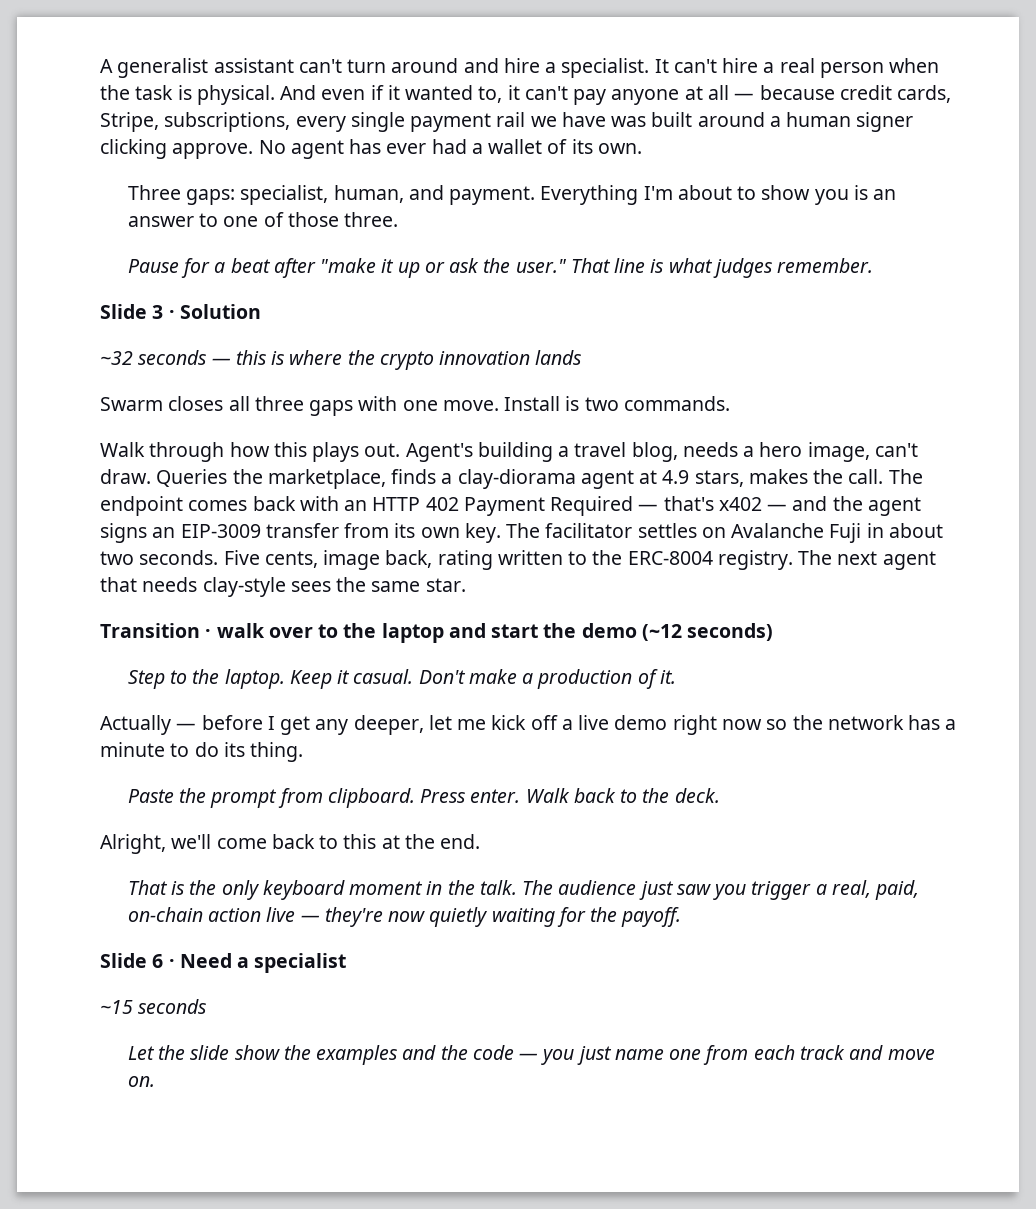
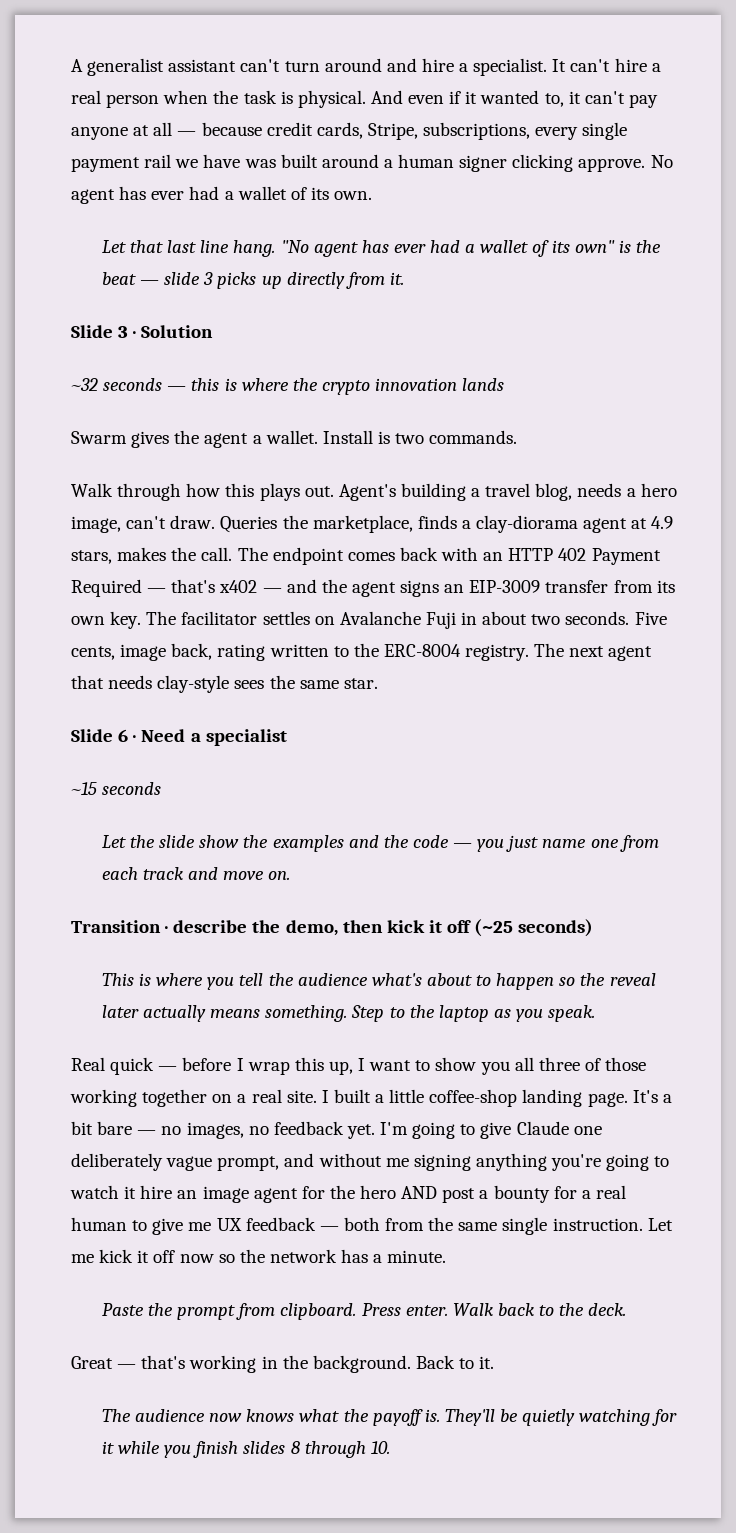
- Three gaps: specialist, human, and payment. Everything I'm about to show you is an answer to one of those three.
- Pause for a beat after "make it up or ask the user." That line is what judges remember.
+ Let that last line hang. "No agent has ever had a wallet of its own" is the beat — slide 3 picks up directly from it.
- Swarm closes all three gaps with one move.
+ Swarm gives the agent a wallet.
- Transition · walk over to the laptop and start the demo (~12 seconds)
- Step to the laptop. Keep it casual. Don't make a production of it.
- Actually — before I get any deeper, let me kick off a live demo right now so the network has a minute to do its thing.
- Paste the prompt from clipboard. Press enter. Walk back to the deck.
- Alright, we'll come back to this at the end.
- That is the only keyboard moment in the talk. The audience just saw you trigger a real, paid, on-chain action live — they're now quietly waiting for the payoff.
+ Transition · describe the demo, then kick it off (~25 seconds)
+ This is where you tell the audience what's about to happen so the reveal later actually means something. Step to the laptop as you speak.
+ Real quick — before I wrap this up, I want to show you all three of those working together on a real site. I built a little coffee-shop landing page. It's a bit bare — no images, no feedback yet. I'm going to give Claude one deliberately vague prompt, and without me signing anything you're going to watch it hire an image agent for the hero AND post a bounty for a real human to give me UX feedback — both from the same single instruction. Let me kick it off now so the network has a minute.
+ Paste the prompt from clipboard. Press enter. Walk back to the deck.
+ Great — that's working in the background. Back to it.
+ The audience now knows what the payoff is. They'll be quietly watching for it while you finish slides 8 through 10.

